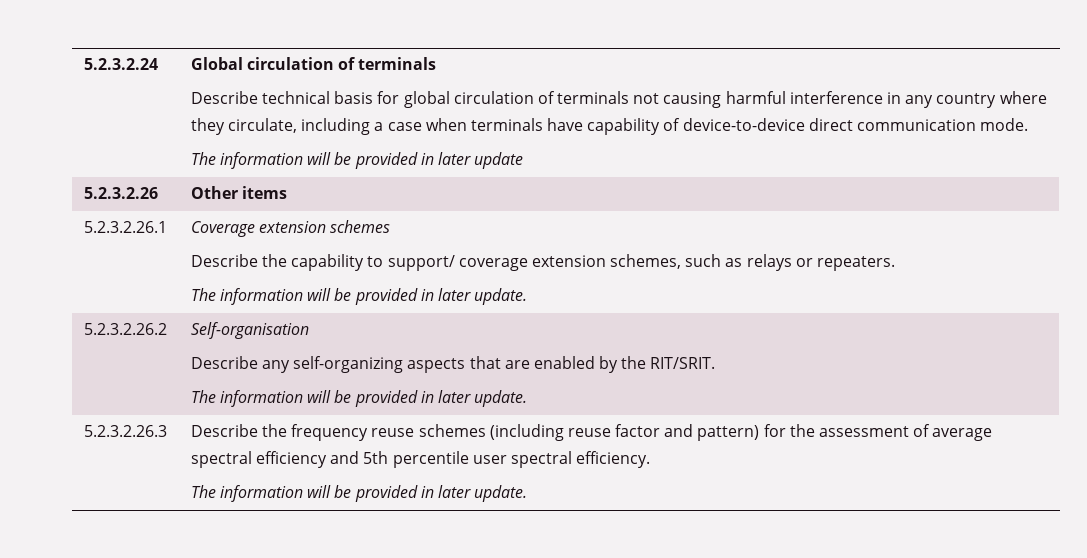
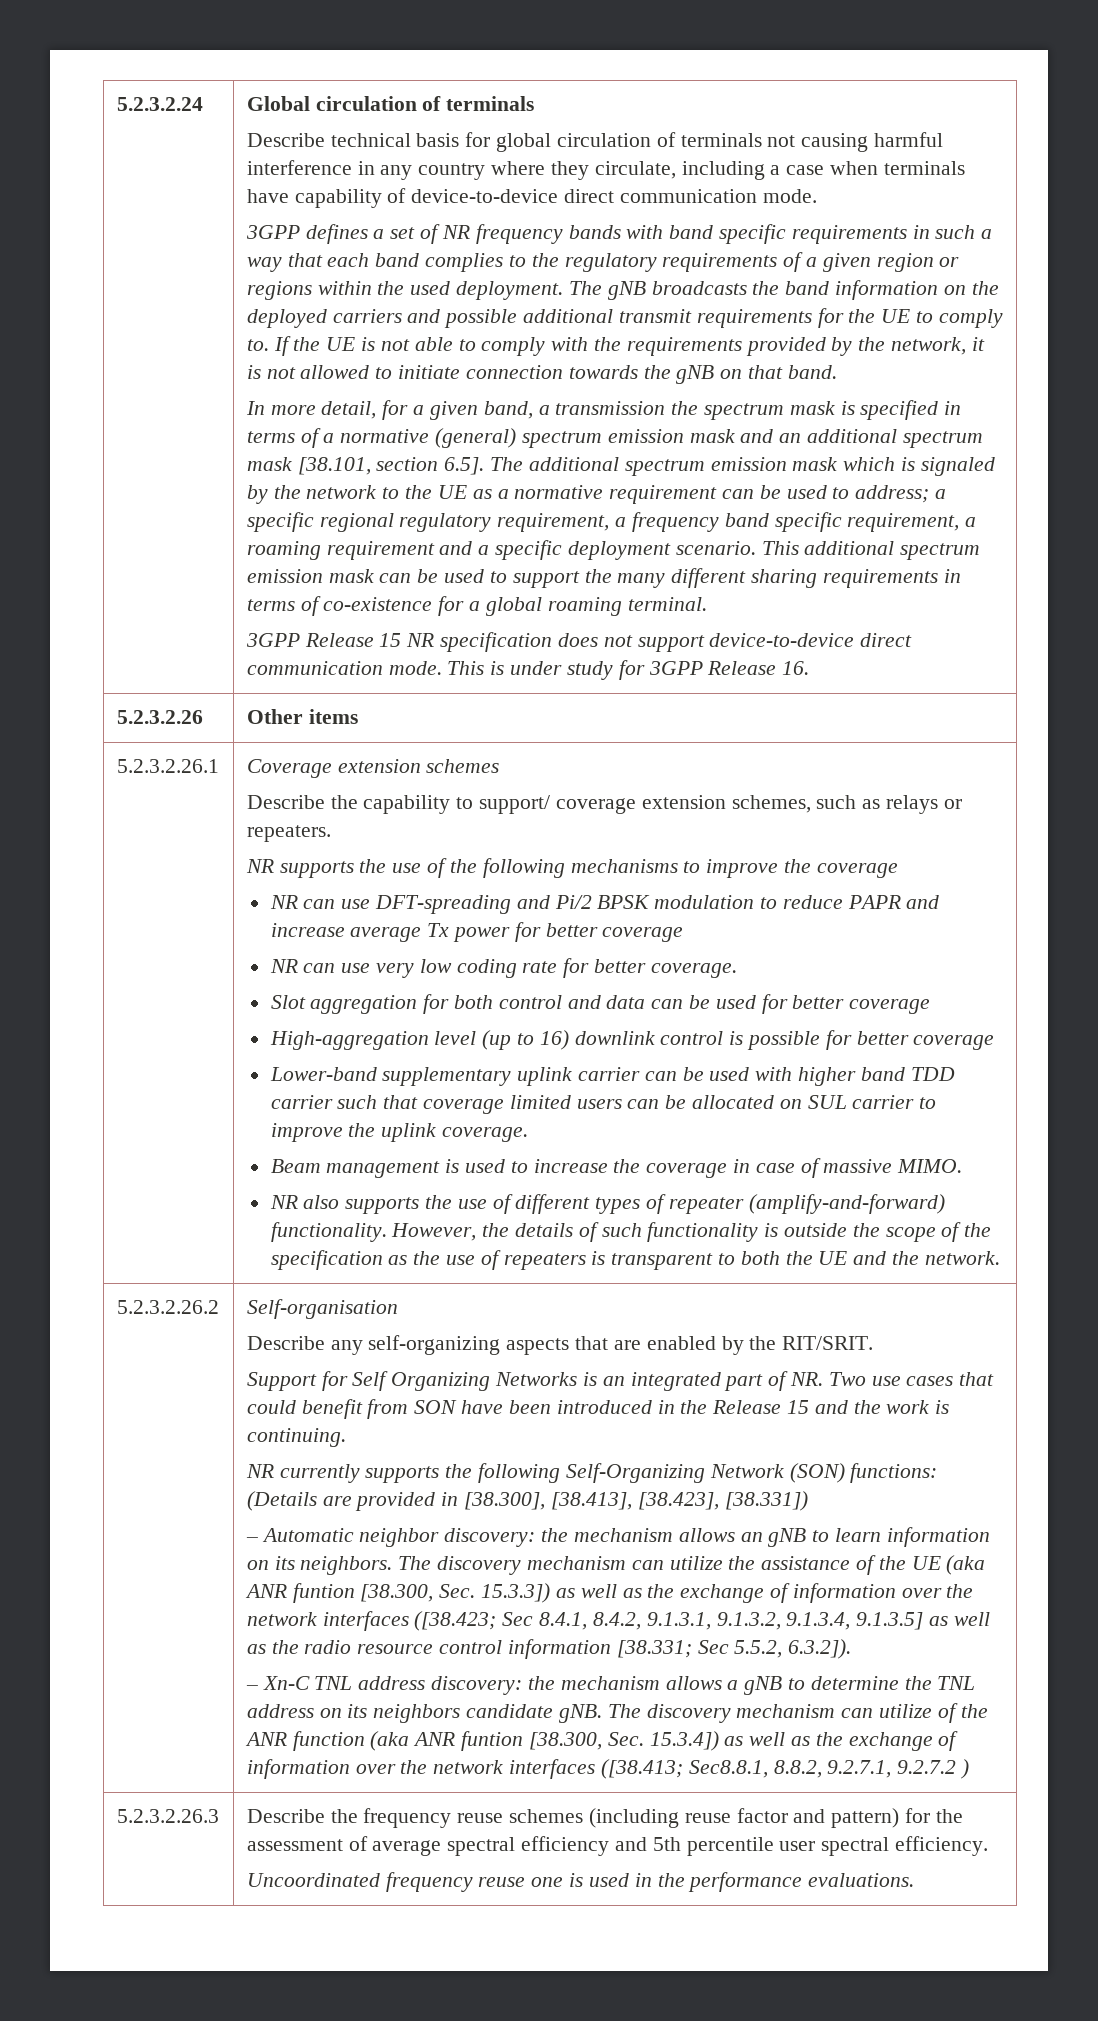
- The information will be provided in later update
+ 3GPP defines a set of NR frequency bands with band specific requirements in such a way that each band complies to the regulatory requirements of a given region or regions within the used deployment. The gNB broadcasts the band information on the deployed carriers and possible additional transmit requirements for the UE to comply to. If the UE is not able to comply with the requirements provided by the network, it is not allowed to initiate connection towards the gNB on that band.
+ In more detail, for a given band, a transmission the spectrum mask is specified in terms of a normative (general) spectrum emission mask and an additional spectrum mask [38.101, section 6.5]. The additional spectrum emission mask which is signaled by the network to the UE as a normative requirement can be used to address; a specific regional regulatory requirement, a frequency band specific requirement, a roaming requirement and a specific deployment scenario. This additional spectrum emission mask can be used to support the many different sharing requirements in terms of co-existence for a global roaming terminal.
+ 3GPP Release 15 NR specification does not support device-to-device direct communication mode. This is under study for 3GPP Release 16.
  Describe the capability to support/ coverage extension schemes, such as relays or repeaters.
- The information will be provided in later update.
+ NR supports the use of the following mechanisms to improve the coverage
+ NR can use DFT-spreading and Pi/2 BPSK modulation to reduce PAPR and increase average Tx power for better coverage
+ NR can use very low coding rate for better coverage.
+ Slot aggregation for both control and data can be used for better coverage
+ High-aggregation level (up to 16) downlink control is possible for better coverage
+ Lower-band supplementary uplink carrier can be used with higher band TDD carrier such that coverage limited users can be allocated on SUL carrier to improve the uplink coverage.
+ Beam management is used to increase the coverage in case of massive MIMO.
+ NR also supports the use of different types of repeater (amplify-and-forward) functionality. However, the details of such functionality is outside the scope of the specification as the use of repeaters is transparent to both the UE and the network.
  Describe any self-organizing aspects that are enabled by the RIT/SRIT.
- The information will be provided in later update.
+ Support for Self Organizing Networks is an integrated part of NR. Two use cases that could benefit from SON have been introduced in the Release 15 and the work is continuing.
+ NR currently supports the following Self-Organizing Network (SON) functions: (Details are provided in [38.300], [38.413], [38.423], [38.331])
+ – Automatic neighbor discovery: the mechanism allows an gNB to learn information on its neighbors. The discovery mechanism can utilize the assistance of the UE (aka ANR funtion [38.300, Sec. 15.3.3]) as well as the exchange of information over the network interfaces ([38.423; Sec 8.4.1, 8.4.2, 9.1.3.1, 9.1.3.2, 9.1.3.4, 9.1.3.5] as well as the radio resource control information [38.331; Sec 5.5.2, 6.3.2]).
+ – Xn-C TNL address discovery: the mechanism allows a gNB to determine the TNL address on its neighbors candidate gNB. The discovery mechanism can utilize of the ANR function (aka ANR funtion [38.300, Sec. 15.3.4]) as well as the exchange of information over the network interfaces ([38.413; Sec8.8.1, 8.8.2, 9.2.7.1, 9.2.7.2 )
  5.2.3.2.26.3 | Describe the frequency reuse schemes (including reuse factor and pattern) for the assessment of average spectral efficiency and 5th percentile user spectral efficiency.
- The information will be provided in later update.
+ Uncoordinated frequency reuse one is used in the performance evaluations.

